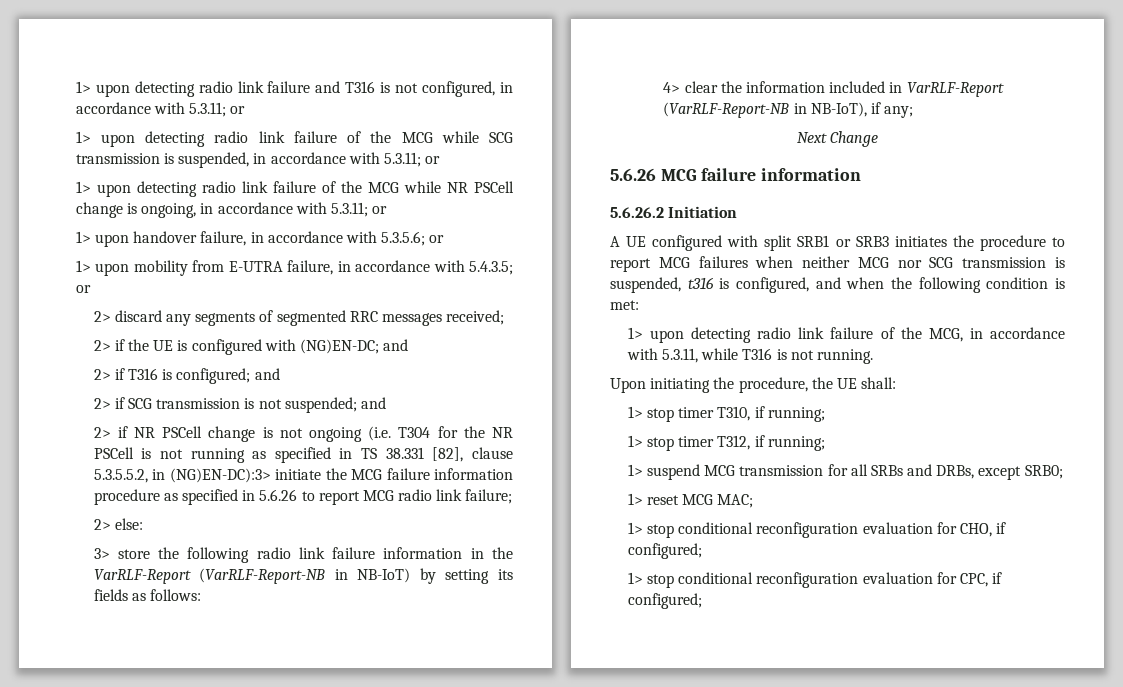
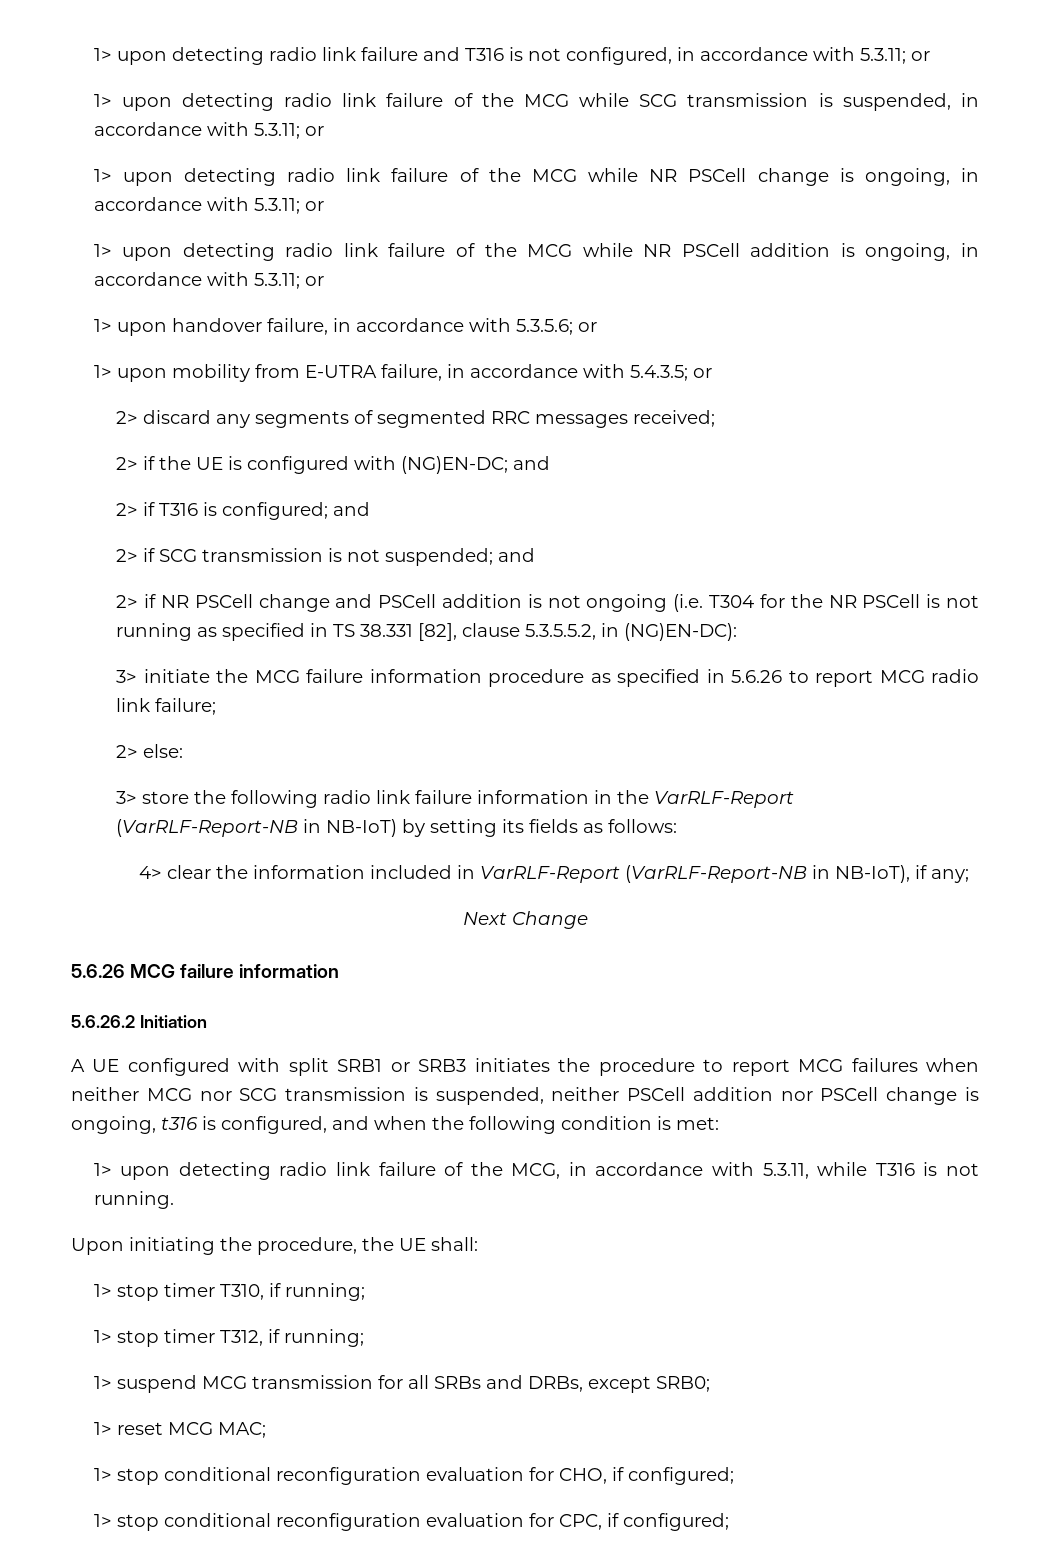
+ 1> upon detecting radio link failure of the MCG while NR PSCell addition is ongoing, in accordance with 5.3.11; or
- 2> if NR PSCell change is not ongoing (i.e. T304 for the NR PSCell is not running as specified in TS 38.331 [82], clause 5.3.5.5.2, in (NG)EN-DC):3> initiate the MCG failure information procedure as specified in 5.6.26 to report MCG radio link failure;
+ 2> if NR PSCell change and PSCell addition is not ongoing (i.e. T304 for the NR PSCell is not running as specified in TS 38.331 [82], clause 5.3.5.5.2, in (NG)EN-DC):
+ 3> initiate the MCG failure information procedure as specified in 5.6.26 to report MCG radio link failure;
- A UE configured with split SRB1 or SRB3 initiates the procedure to report MCG failures when neither MCG nor SCG transmission is suspended, t316 is configured, and when the following condition is met:
+ A UE configured with split SRB1 or SRB3 initiates the procedure to report MCG failures when neither MCG nor SCG transmission is suspended, neither PSCell addition nor PSCell change is ongoing, t316 is configured, and when the following condition is met:

